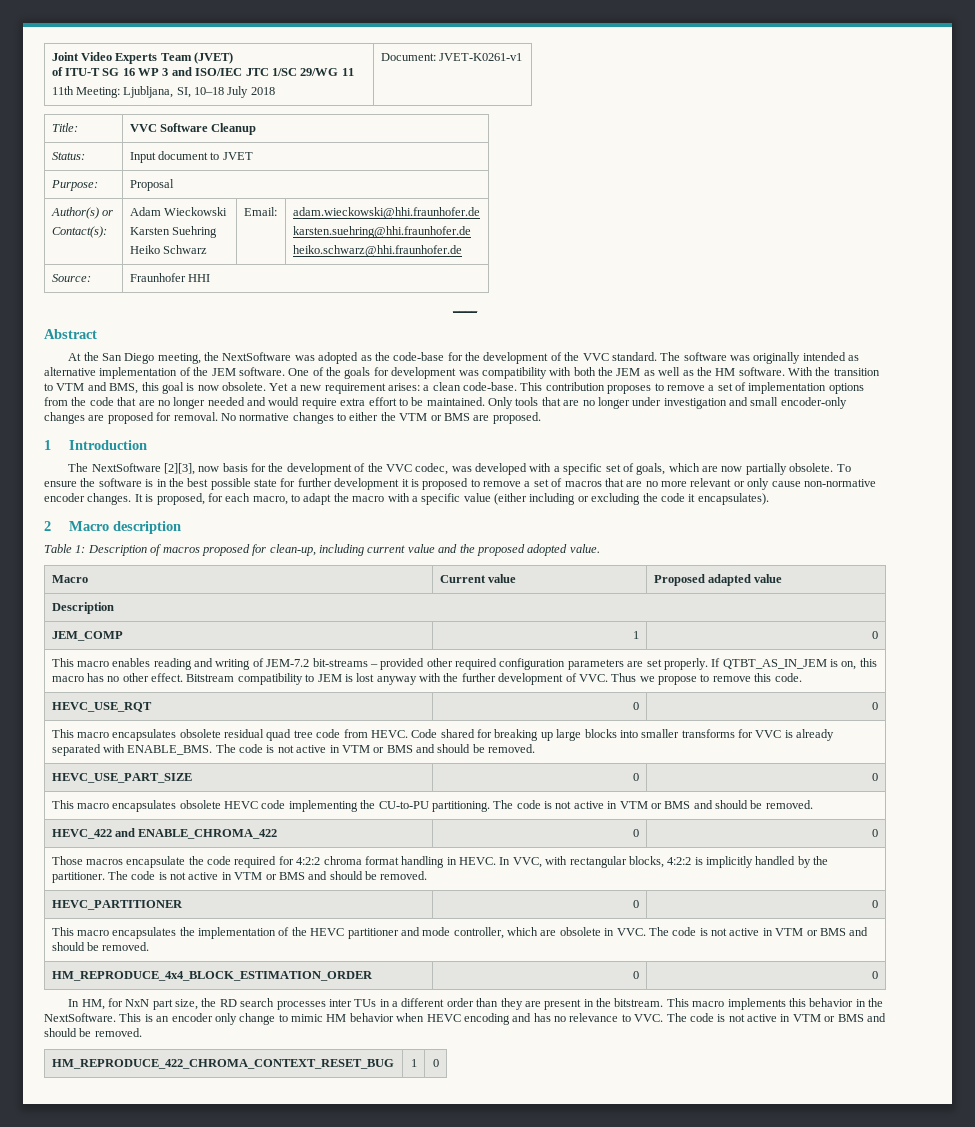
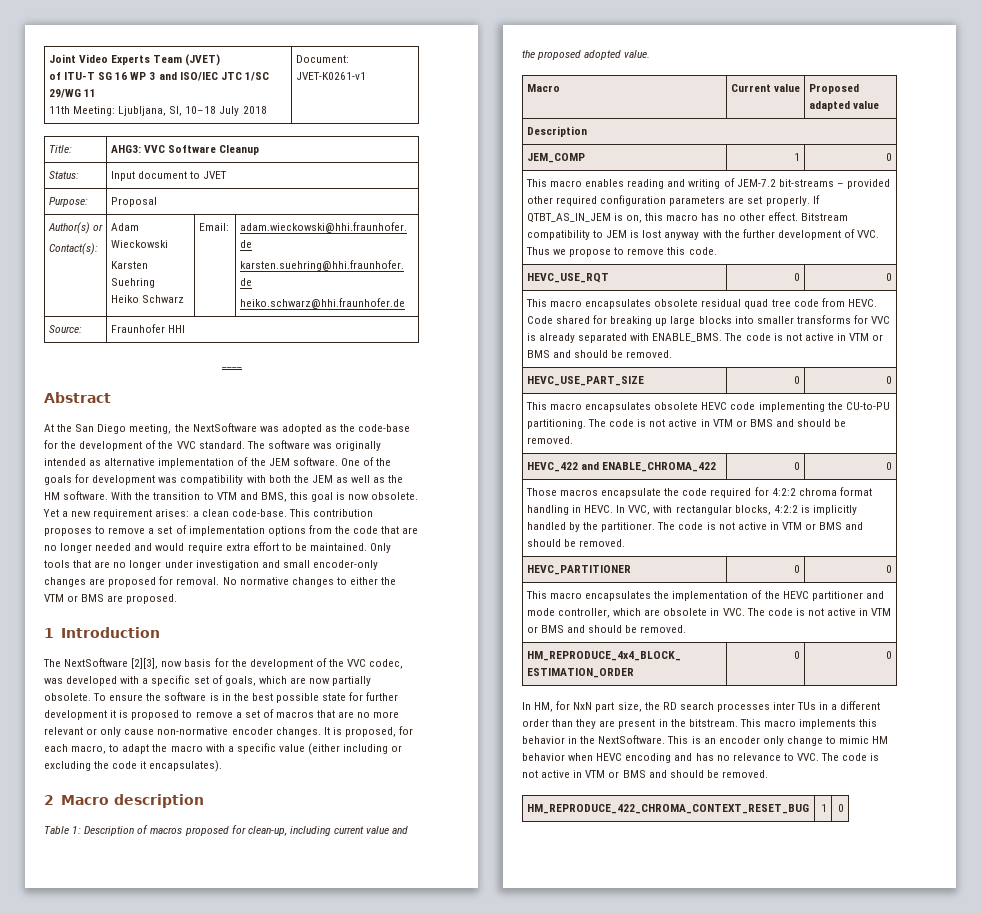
- Title: | VVC Software Cleanup
+ Title: | AHG3: VVC Software Cleanup

